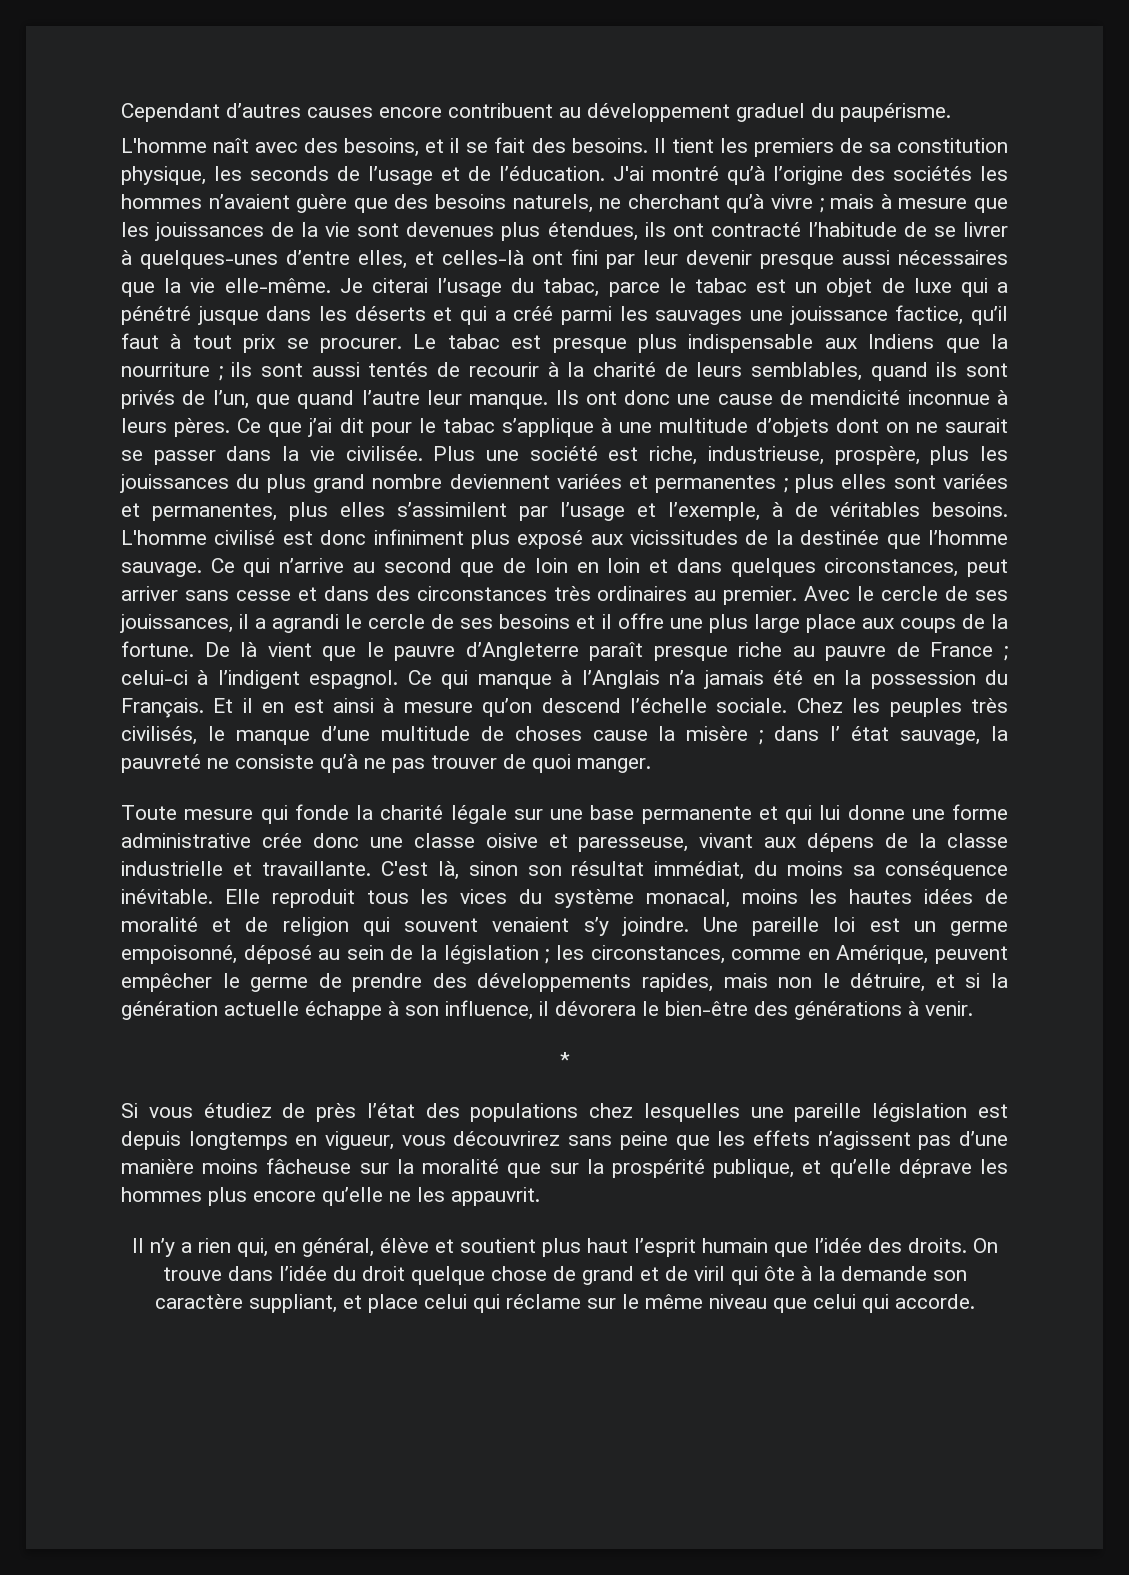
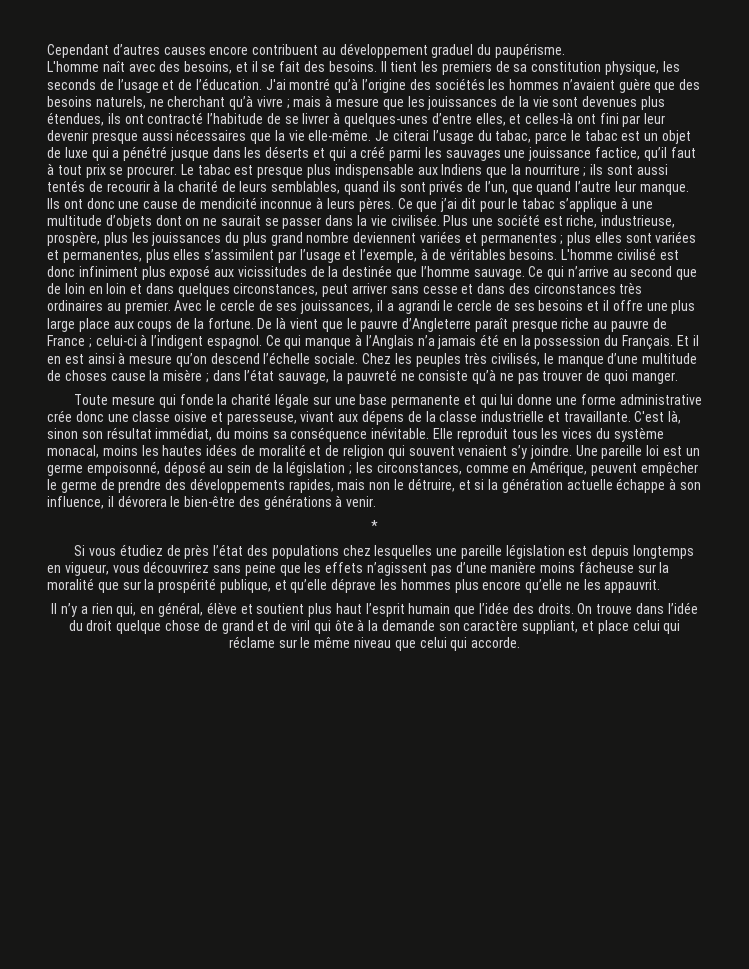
- Chez les peuples très civilisés, le manque d’une multitude de choses cause la misère ; dans l’ état sauvage, la pauvreté ne consiste qu’à ne pas trouver de quoi manger.
+ Chez les peuples très civilisés, le manque d’une multitude de choses cause la misère ; dans l’état sauvage, la pauvreté ne consiste qu’à ne pas trouver de quoi manger.

